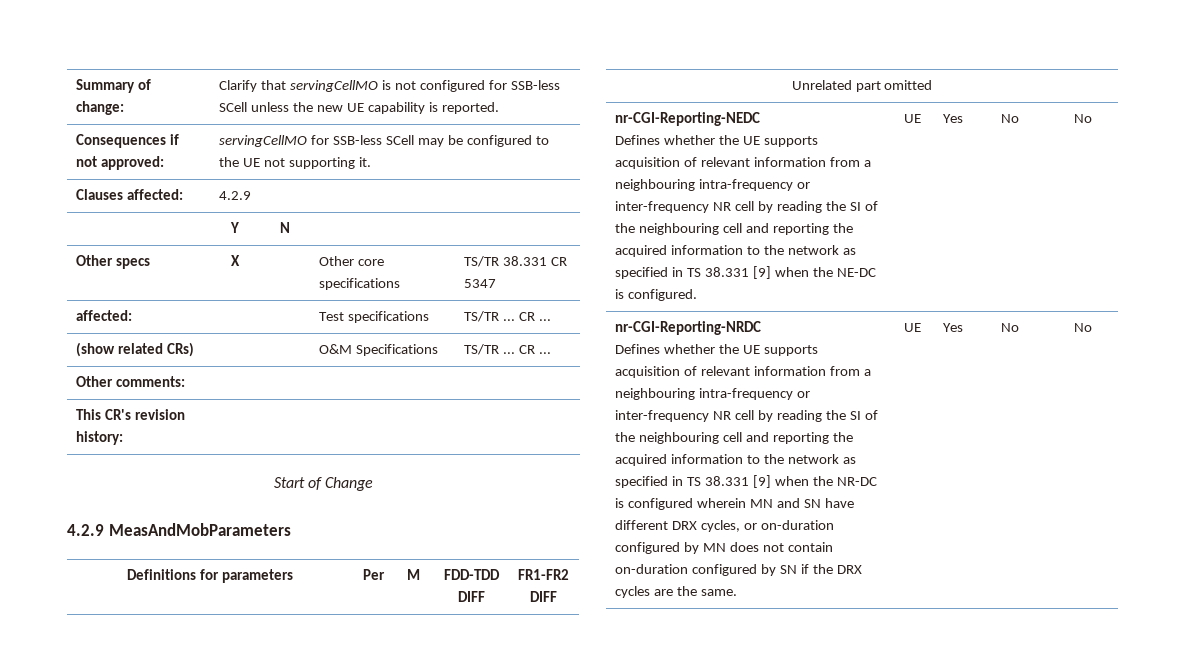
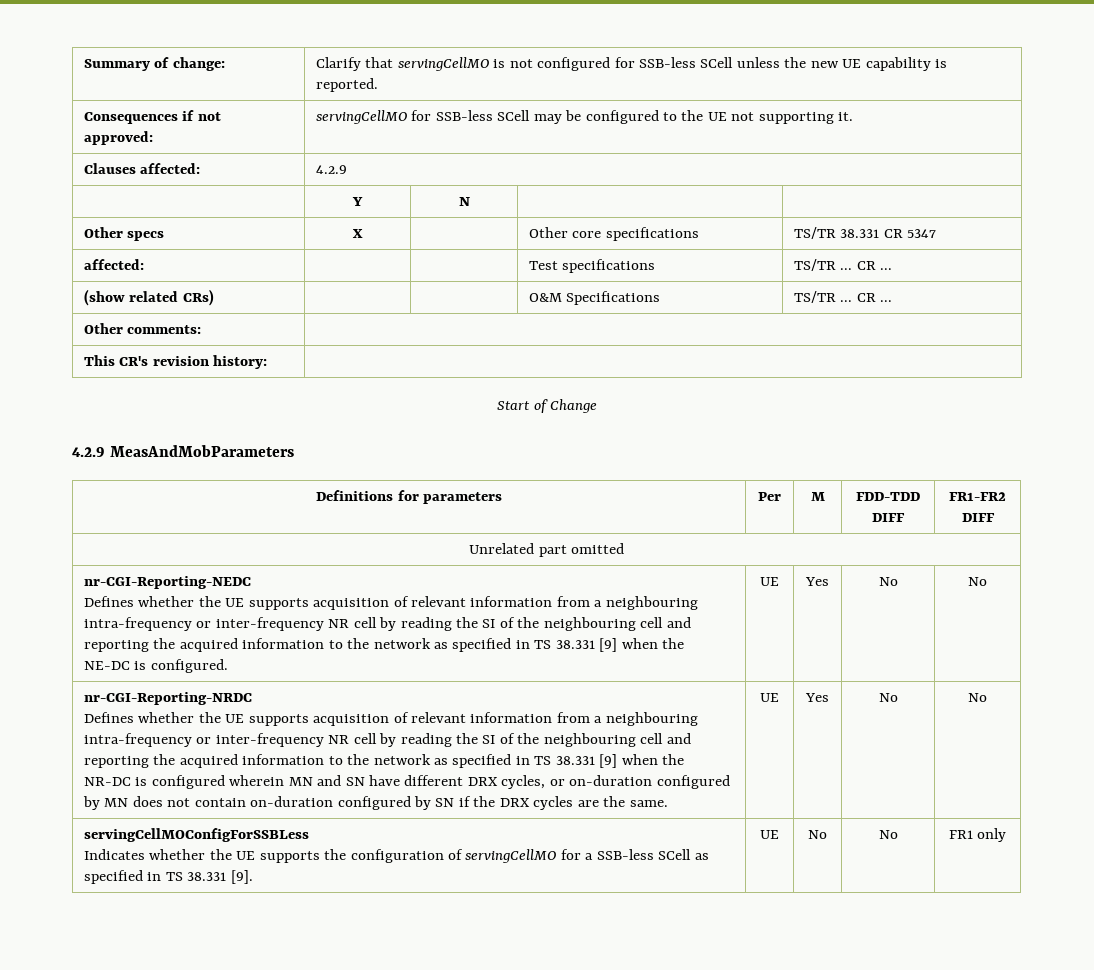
+ servingCellMOConfigForSSBLess
+ Indicates whether the UE supports the configuration of servingCellMO for a SSB-less SCell as specified in TS 38.331 [9]. | UE | No | No | FR1 only

